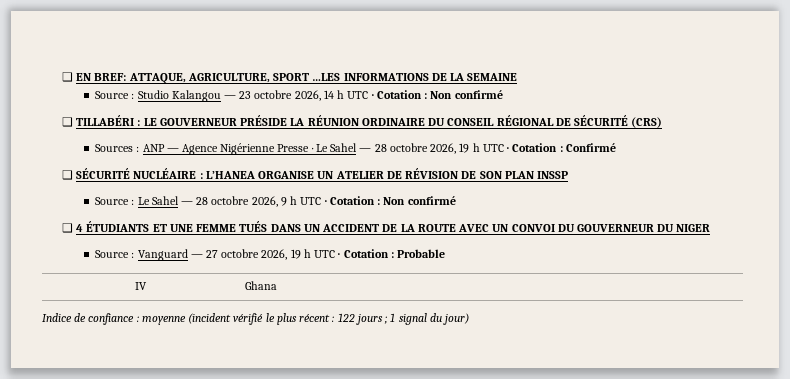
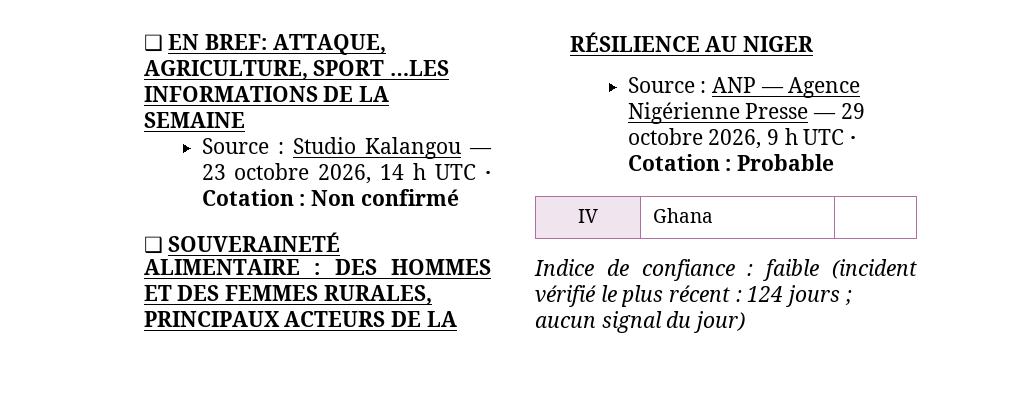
- ❑ TILLABÉRI : LE GOUVERNEUR PRÉSIDE LA RÉUNION ORDINAIRE DU CONSEIL RÉGIONAL DE SÉCURITÉ (CRS)
- Sources : ANP — Agence Nigérienne Presse · Le Sahel — 28 octobre 2026, 19 h UTC · Cotation : Confirmé
- ❑ SÉCURITÉ NUCLÉAIRE : L’HANEA ORGANISE UN ATELIER DE RÉVISION DE SON PLAN INSSP
- Source : Le Sahel — 28 octobre 2026, 9 h UTC · Cotation : Non confirmé
- ❑ 4 ÉTUDIANTS ET UNE FEMME TUÉS DANS UN ACCIDENT DE LA ROUTE AVEC UN CONVOI DU GOUVERNEUR DU NIGER
- Source : Vanguard — 27 octobre 2026, 19 h UTC · Cotation : Probable
+ ❑ SOUVERAINETÉ ALIMENTAIRE : DES HOMMES ET DES FEMMES RURALES, PRINCIPAUX ACTEURS DE LA RÉSILIENCE AU NIGER
+ Source : ANP — Agence Nigérienne Presse — 29 octobre 2026, 9 h UTC · Cotation : Probable
- Indice de confiance : moyenne (incident vérifié le plus récent : 122 jours ; 1 signal du jour)
+ Indice de confiance : faible (incident vérifié le plus récent : 124 jours ; aucun signal du jour)

